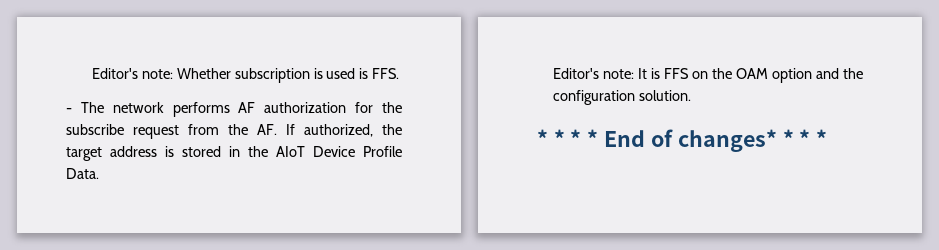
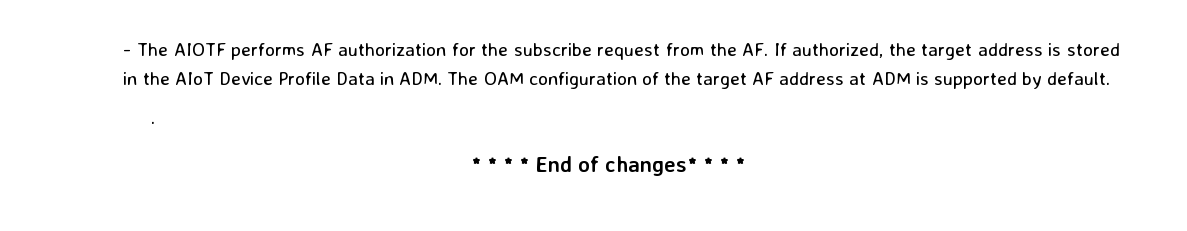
- Editor's note: Whether subscription is used is FFS.
- - The network performs AF authorization for the subscribe request from the AF. If authorized, the target address is stored in the AIoT Device Profile Data.
- Editor's note: It is FFS on the OAM option and the configuration solution.
+ - The AIOTF performs AF authorization for the subscribe request from the AF. If authorized, the target address is stored in the AIoT Device Profile Data in ADM. The OAM configuration of the target AF address at ADM is supported by default.
+ .

